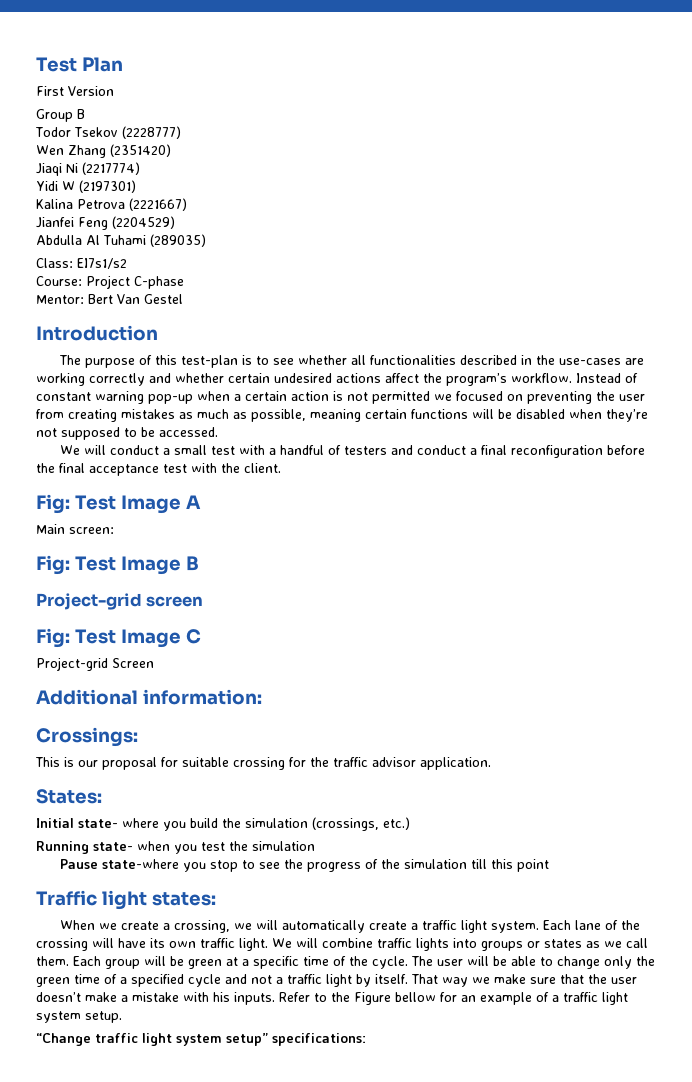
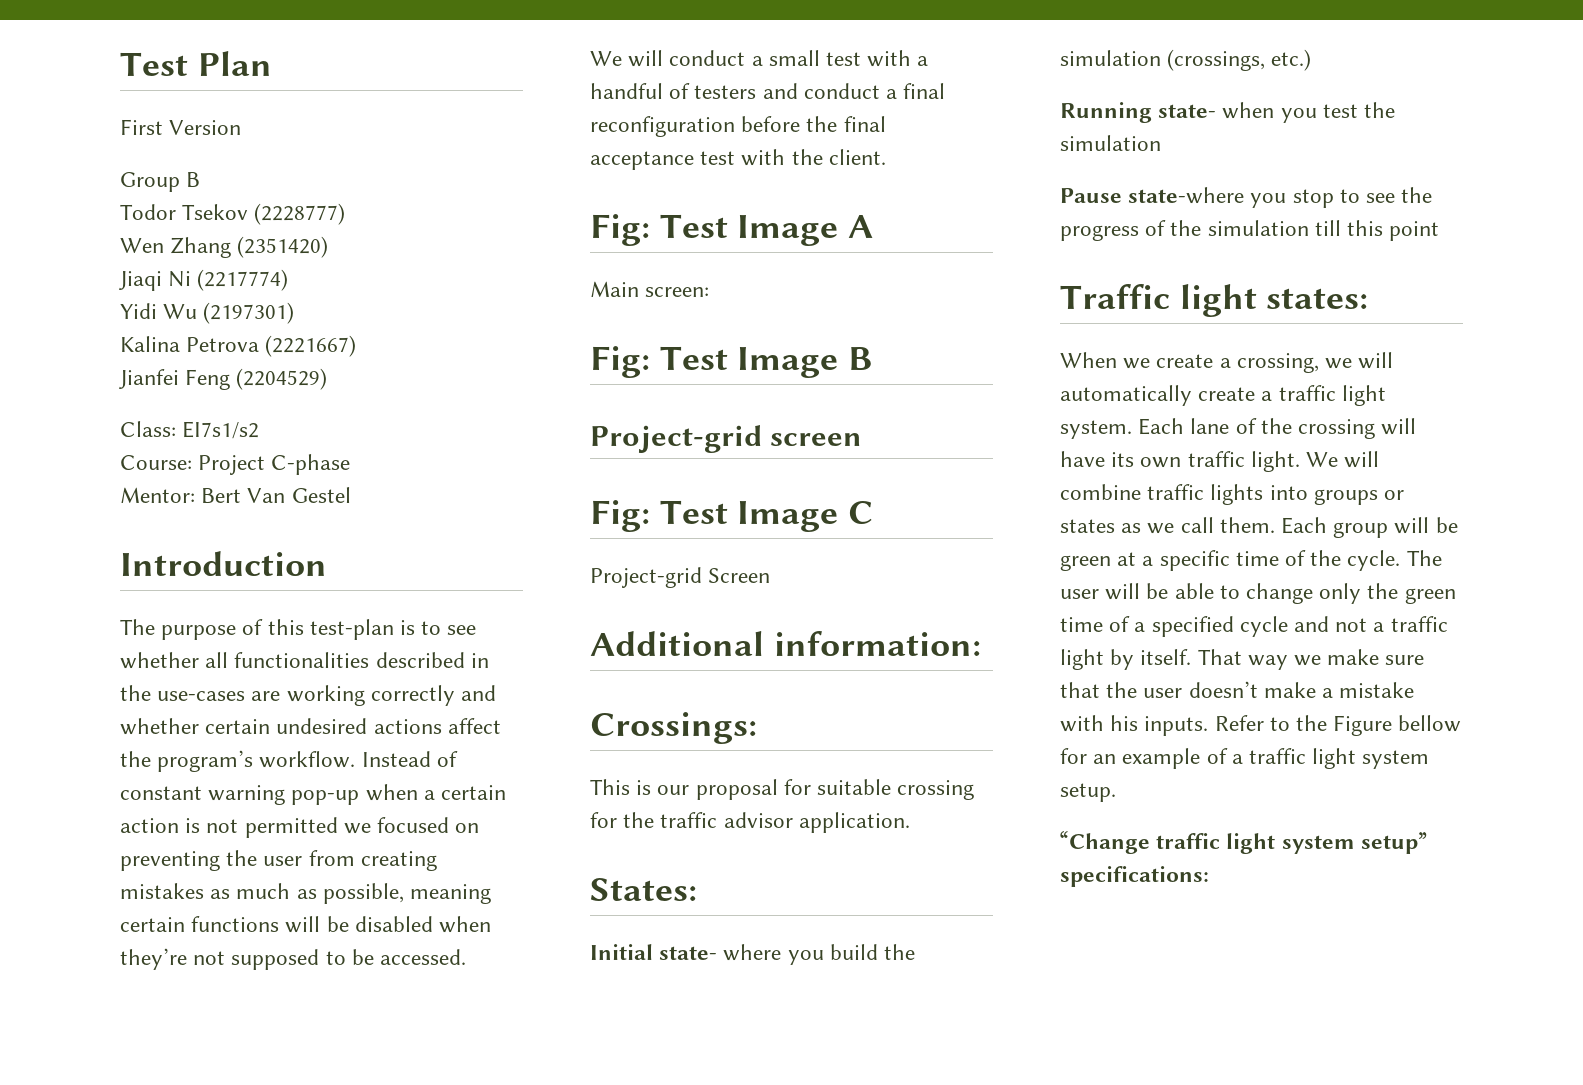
- Yidi W (2197301)
+ Yidi Wu (2197301)
- Abdulla Al Tuhami (289035)

